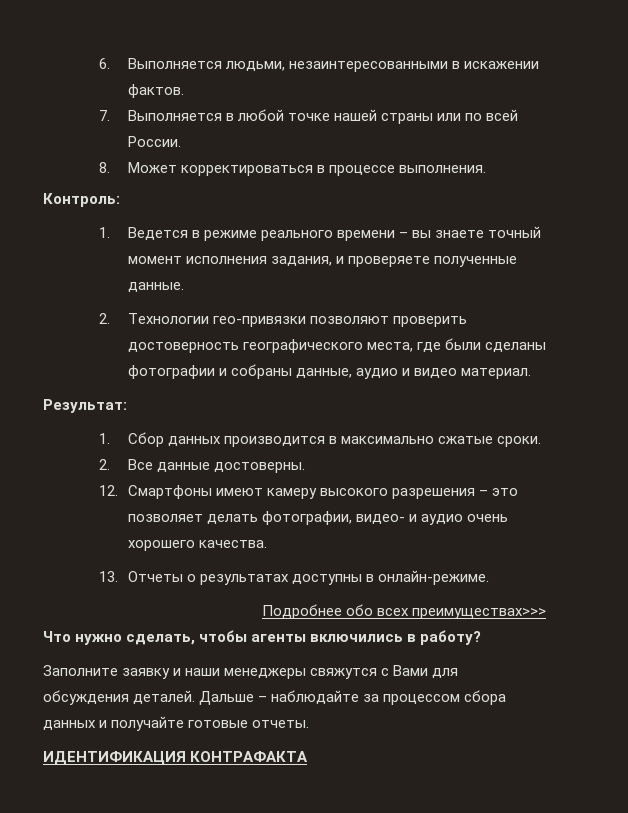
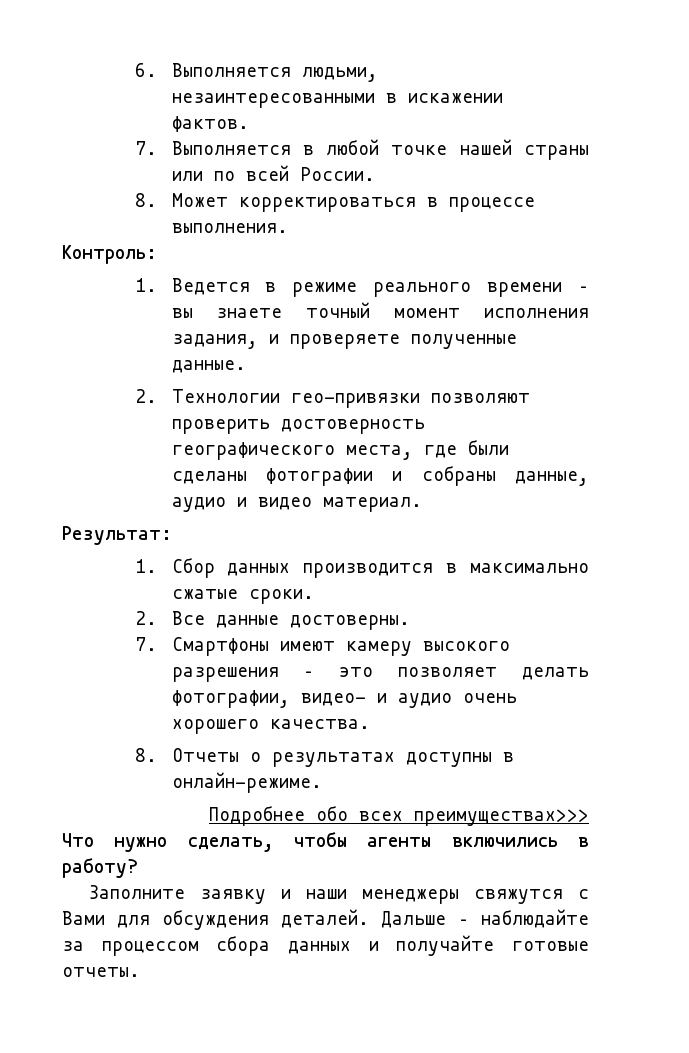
- 12. Смартфоны имеют камеру высокого разрешения – это позволяет делать фотографии, видео- и аудио очень хорошего качества.
+ 7. Смартфоны имеют камеру высокого разрешения – это позволяет делать фотографии, видео- и аудио очень хорошего качества.
- 13. Отчеты о результатах доступны в онлайн-режиме.
+ 8. Отчеты о результатах доступны в онлайн-режиме.
- ИДЕНТИФИКАЦИЯ КОНТРАФАКТА

